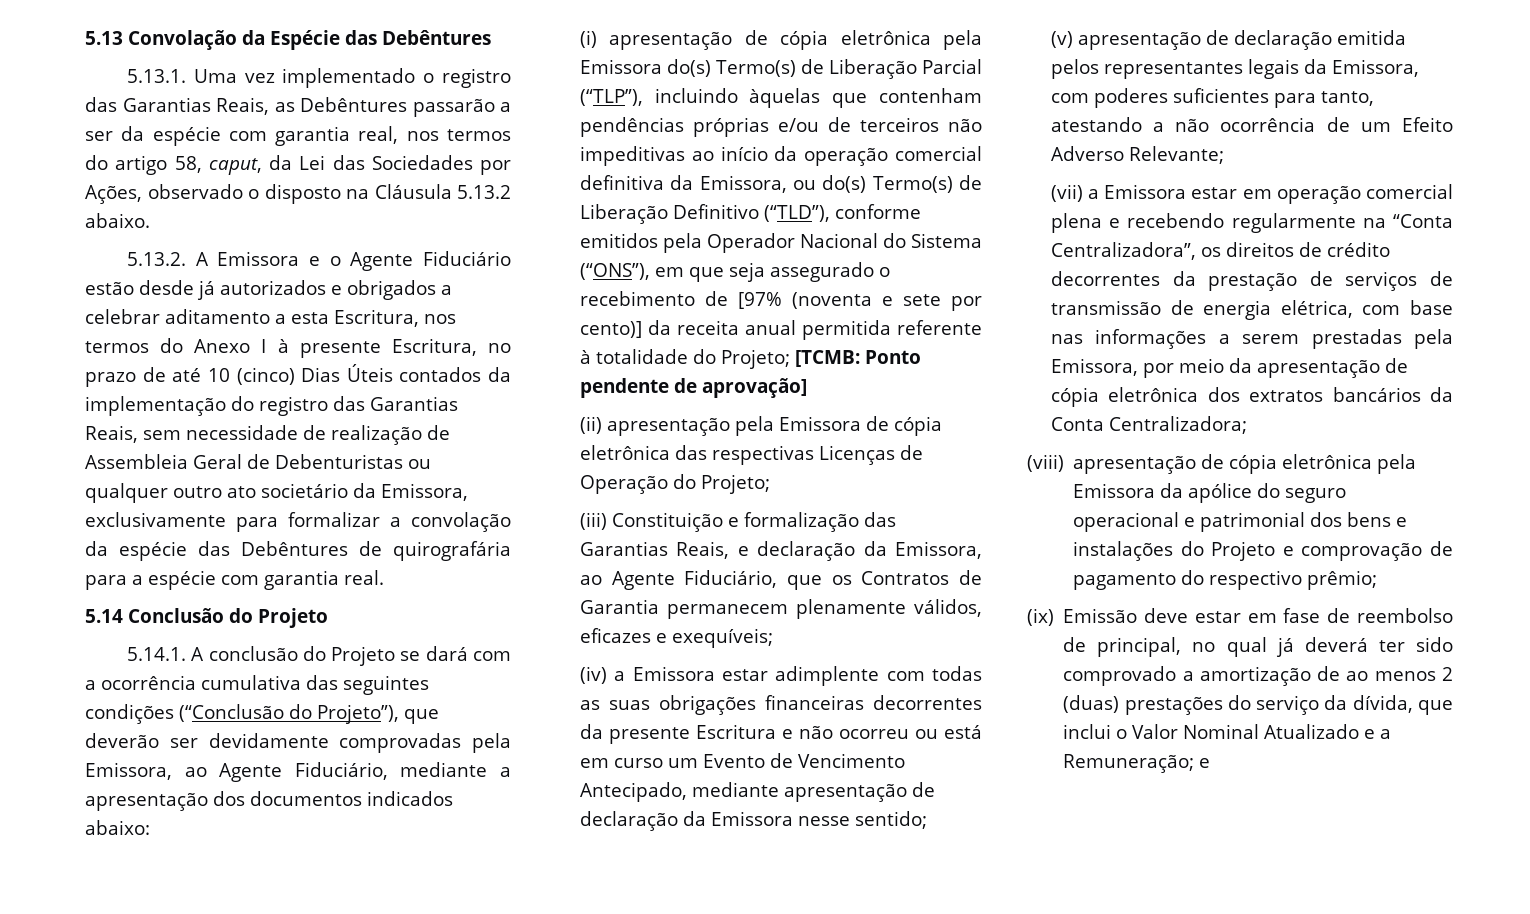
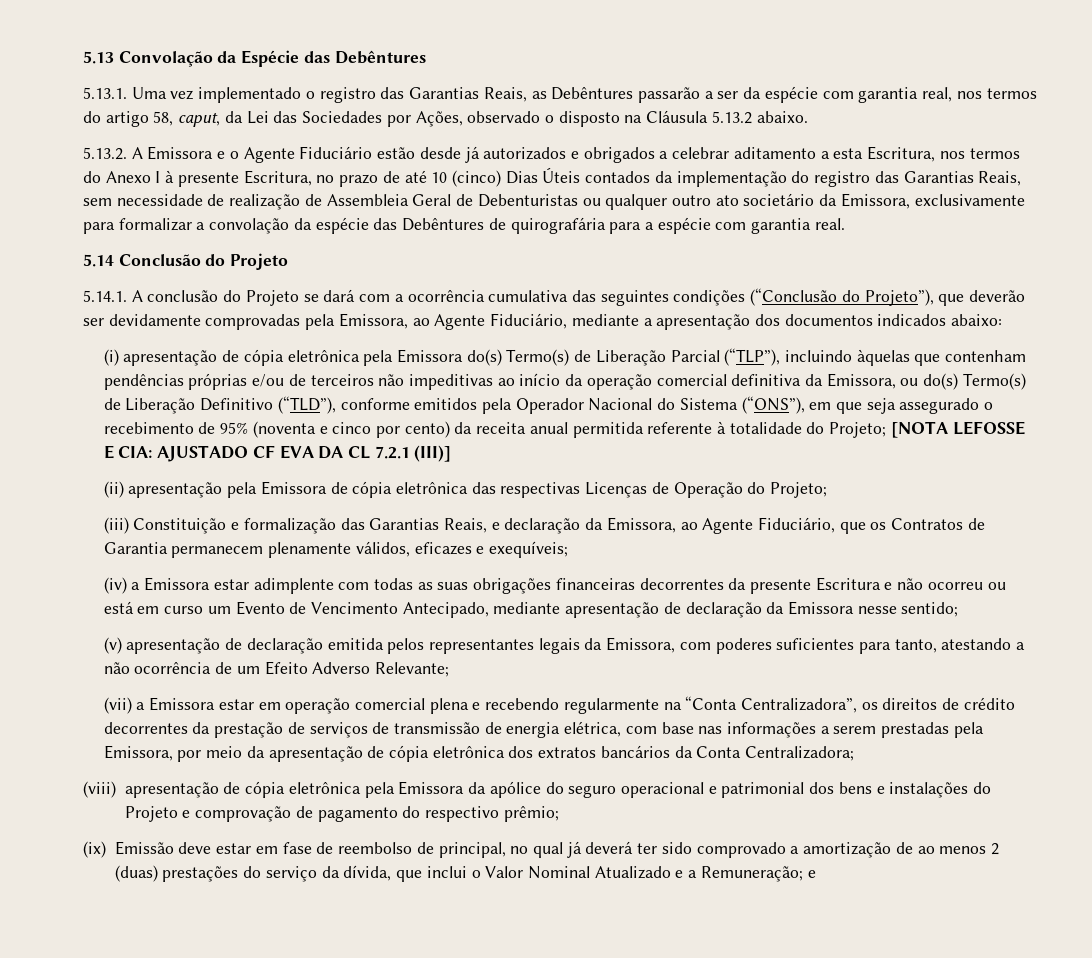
- (i) apresentação de cópia eletrônica pela Emissora do(s) Termo(s) de Liberação Parcial (“TLP”), incluindo àquelas que contenham pendências próprias e/ou de terceiros não impeditivas ao início da operação comercial definitiva da Emissora, ou do(s) Termo(s) de Liberação Definitivo (“TLD”), conforme emitidos pela Operador Nacional do Sistema (“ONS”), em que seja assegurado o recebimento de [97% (noventa e sete por cento)] da receita anual permitida referente à totalidade do Projeto;
+ (i) apresentação de cópia eletrônica pela Emissora do(s) Termo(s) de Liberação Parcial (“TLP”), incluindo àquelas que contenham pendências próprias e/ou de terceiros não impeditivas ao início da operação comercial definitiva da Emissora, ou do(s) Termo(s) de Liberação Definitivo (“TLD”), conforme emitidos pela Operador Nacional do Sistema (“ONS”), em que seja assegurado o recebimento de 95% (noventa e cinco por cento) da receita anual permitida referente à totalidade do Projeto;
- [TCMB: Ponto pendente de aprovação]
+ [NOTA LEFOSSE E CIA: AJUSTADO CF EVA DA CL 7.2.1 (III)]

